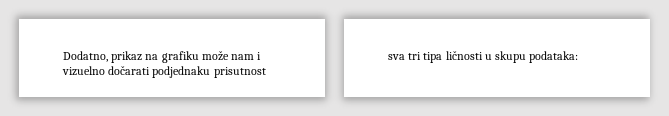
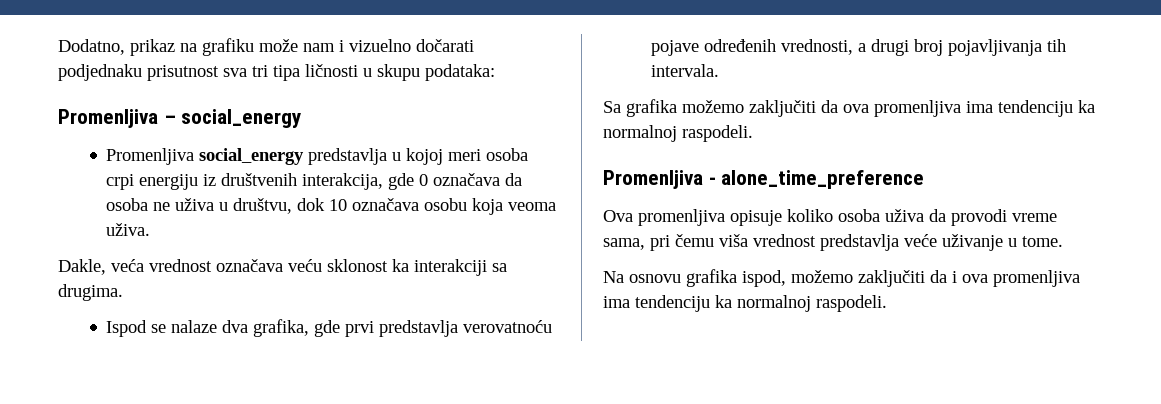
+ Promenljiva – social_energy
+ Promenljiva social_energy predstavlja u kojoj meri osoba crpi energiju iz društvenih interakcija, gde 0 označava da osoba ne uživa u društvu, dok 10 označava osobu koja veoma uživa.
+ Dakle, veća vrednost označava veću sklonost ka interakciji sa drugima.
+ Ispod se nalaze dva grafika, gde prvi predstavlja verovatnoću pojave određenih vrednosti, a drugi broj pojavljivanja tih intervala.
+ Sa grafika možemo zaključiti da ova promenljiva ima tendenciju ka normalnoj raspodeli.
+ Promenljiva - alone_time_preference
+ Ova promenljiva opisuje koliko osoba uživa da provodi vreme sama, pri čemu viša vrednost predstavlja veće uživanje u tome.
+ Na osnovu grafika ispod, možemo zaključiti da i ova promenljiva ima tendenciju ka normalnoj raspodeli.

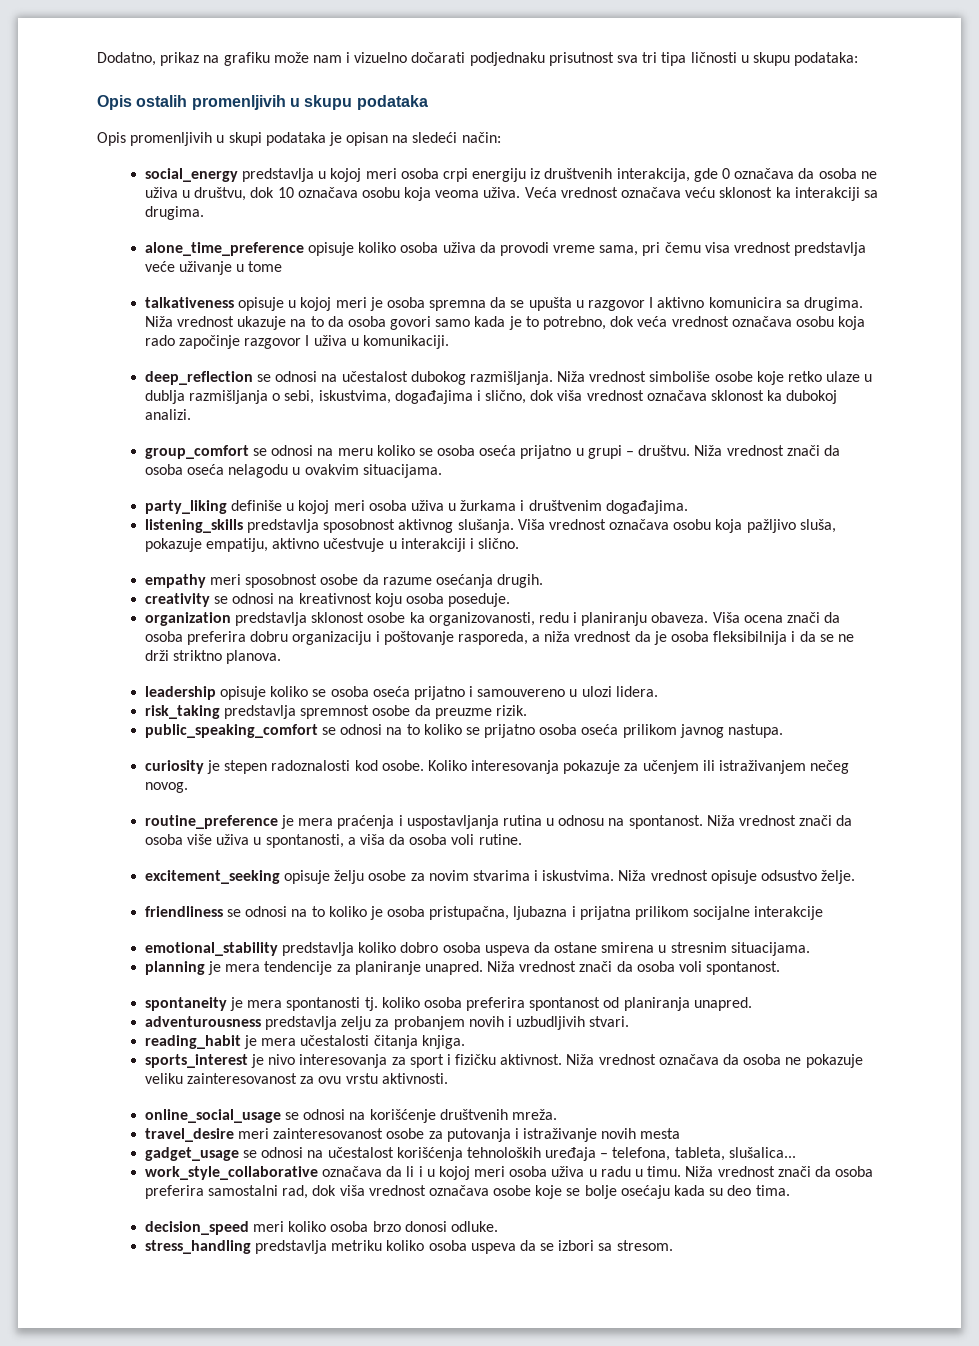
- Promenljiva – social_energy
- Promenljiva social_energy predstavlja u kojoj meri osoba crpi energiju iz društvenih interakcija, gde 0 označava da osoba ne uživa u društvu, dok 10 označava osobu koja veoma uživa.
- Dakle, veća vrednost označava veću sklonost ka interakciji sa drugima.
+ Opis ostalih promenljivih u skupu podataka
+ Opis promenljivih u skupi podataka je opisan na sledeći način:
+ social_energy predstavlja u kojoj meri osoba crpi energiju iz društvenih interakcija, gde 0 označava da osoba ne uživa u društvu, dok 10 označava osobu koja veoma uživa. Veća vrednost označava veću sklonost ka interakciji sa drugima.
- Ispod se nalaze dva grafika, gde prvi predstavlja verovatnoću pojave određenih vrednosti, a drugi broj pojavljivanja tih intervala.
- Sa grafika možemo zaključiti da ova promenljiva ima tendenciju ka normalnoj raspodeli.
- Promenljiva - alone_time_preference
- Ova promenljiva opisuje koliko osoba uživa da provodi vreme sama, pri čemu viša vrednost predstavlja veće uživanje u tome.
- Na osnovu grafika ispod, možemo zaključiti da i ova promenljiva ima tendenciju ka normalnoj raspodeli.
+ alone_time_preference opisuje koliko osoba uživa da provodi vreme sama, pri čemu visa vrednost predstavlja veće uživanje u tome
+ talkativeness opisuje u kojoj meri je osoba spremna da se upušta u razgovor I aktivno komunicira sa drugima. Niža vrednost ukazuje na to da osoba govori samo kada je to potrebno, dok veća vrednost označava osobu koja rado započinje razgovor I uživa u komunikaciji.
+ deep_reflection se odnosi na učestalost dubokog razmišljanja. Niža vrednost simboliše osobe koje retko ulaze u dublja razmišljanja o sebi, iskustvima, događajima i slično, dok viša vrednost označava sklonost ka dubokoj analizi.
+ group_comfort se odnosi na meru koliko se osoba oseća prijatno u grupi – društvu. Niža vrednost znači da osoba oseća nelagodu u ovakvim situacijama.
+ party_liking definiše u kojoj meri osoba uživa u žurkama i društvenim događajima.
+ listening_skills predstavlja sposobnost aktivnog slušanja. Viša vrednost označava osobu koja pažljivo sluša, pokazuje empatiju, aktivno učestvuje u interakciji i slično.
+ empathy meri sposobnost osobe da razume osećanja drugih.
+ creativity se odnosi na kreativnost koju osoba poseduje.
+ organization predstavlja sklonost osobe ka organizovanosti, redu i planiranju obaveza. Viša ocena znači da osoba preferira dobru organizaciju i poštovanje rasporeda, a niža vrednost da je osoba fleksibilnija i da se ne drži striktno planova.
+ leadership opisuje koliko se osoba oseća prijatno i samouvereno u ulozi lidera.
+ risk_taking predstavlja spremnost osobe da preuzme rizik.
+ public_speaking_comfort se odnosi na to koliko se prijatno osoba oseća prilikom javnog nastupa.
+ curiosity je stepen radoznalosti kod osobe. Koliko interesovanja pokazuje za učenjem ili istraživanjem nečeg novog.
+ routine_preference je mera praćenja i uspostavljanja rutina u odnosu na spontanost. Niža vrednost znači da osoba više uživa u spontanosti, a viša da osoba voli rutine.
+ excitement_seeking opisuje želju osobe za novim stvarima i iskustvima. Niža vrednost opisuje odsustvo želje.
+ friendliness se odnosi na to koliko je osoba pristupačna, ljubazna i prijatna prilikom socijalne interakcije
+ emotional_stability predstavlja koliko dobro osoba uspeva da ostane smirena u stresnim situacijama.
+ planning je mera tendencije za planiranje unapred. Niža vrednost znači da osoba voli spontanost.
+ spontaneity je mera spontanosti tj. koliko osoba preferira spontanost od planiranja unapred.
+ adventurousness predstavlja zelju za probanjem novih i uzbudljivih stvari.
+ reading_habit je mera učestalosti čitanja knjiga.
+ sports_interest je nivo interesovanja za sport i fizičku aktivnost. Niža vrednost označava da osoba ne pokazuje veliku zainteresovanost za ovu vrstu aktivnosti.
+ online_social_usage se odnosi na korišćenje društvenih mreža.
+ travel_desire meri zainteresovanost osobe za putovanja i istraživanje novih mesta
+ gadget_usage se odnosi na učestalost korišćenja tehnoloških uređaja – telefona, tableta, slušalica...
+ work_style_collaborative označava da li i u kojoj meri osoba uživa u radu u timu. Niža vrednost znači da osoba preferira samostalni rad, dok viša vrednost označava osobe koje se bolje osećaju kada su deo tima.
+ decision_speed meri koliko osoba brzo donosi odluke.
+ stress_handling predstavlja metriku koliko osoba uspeva da se izbori sa stresom.

